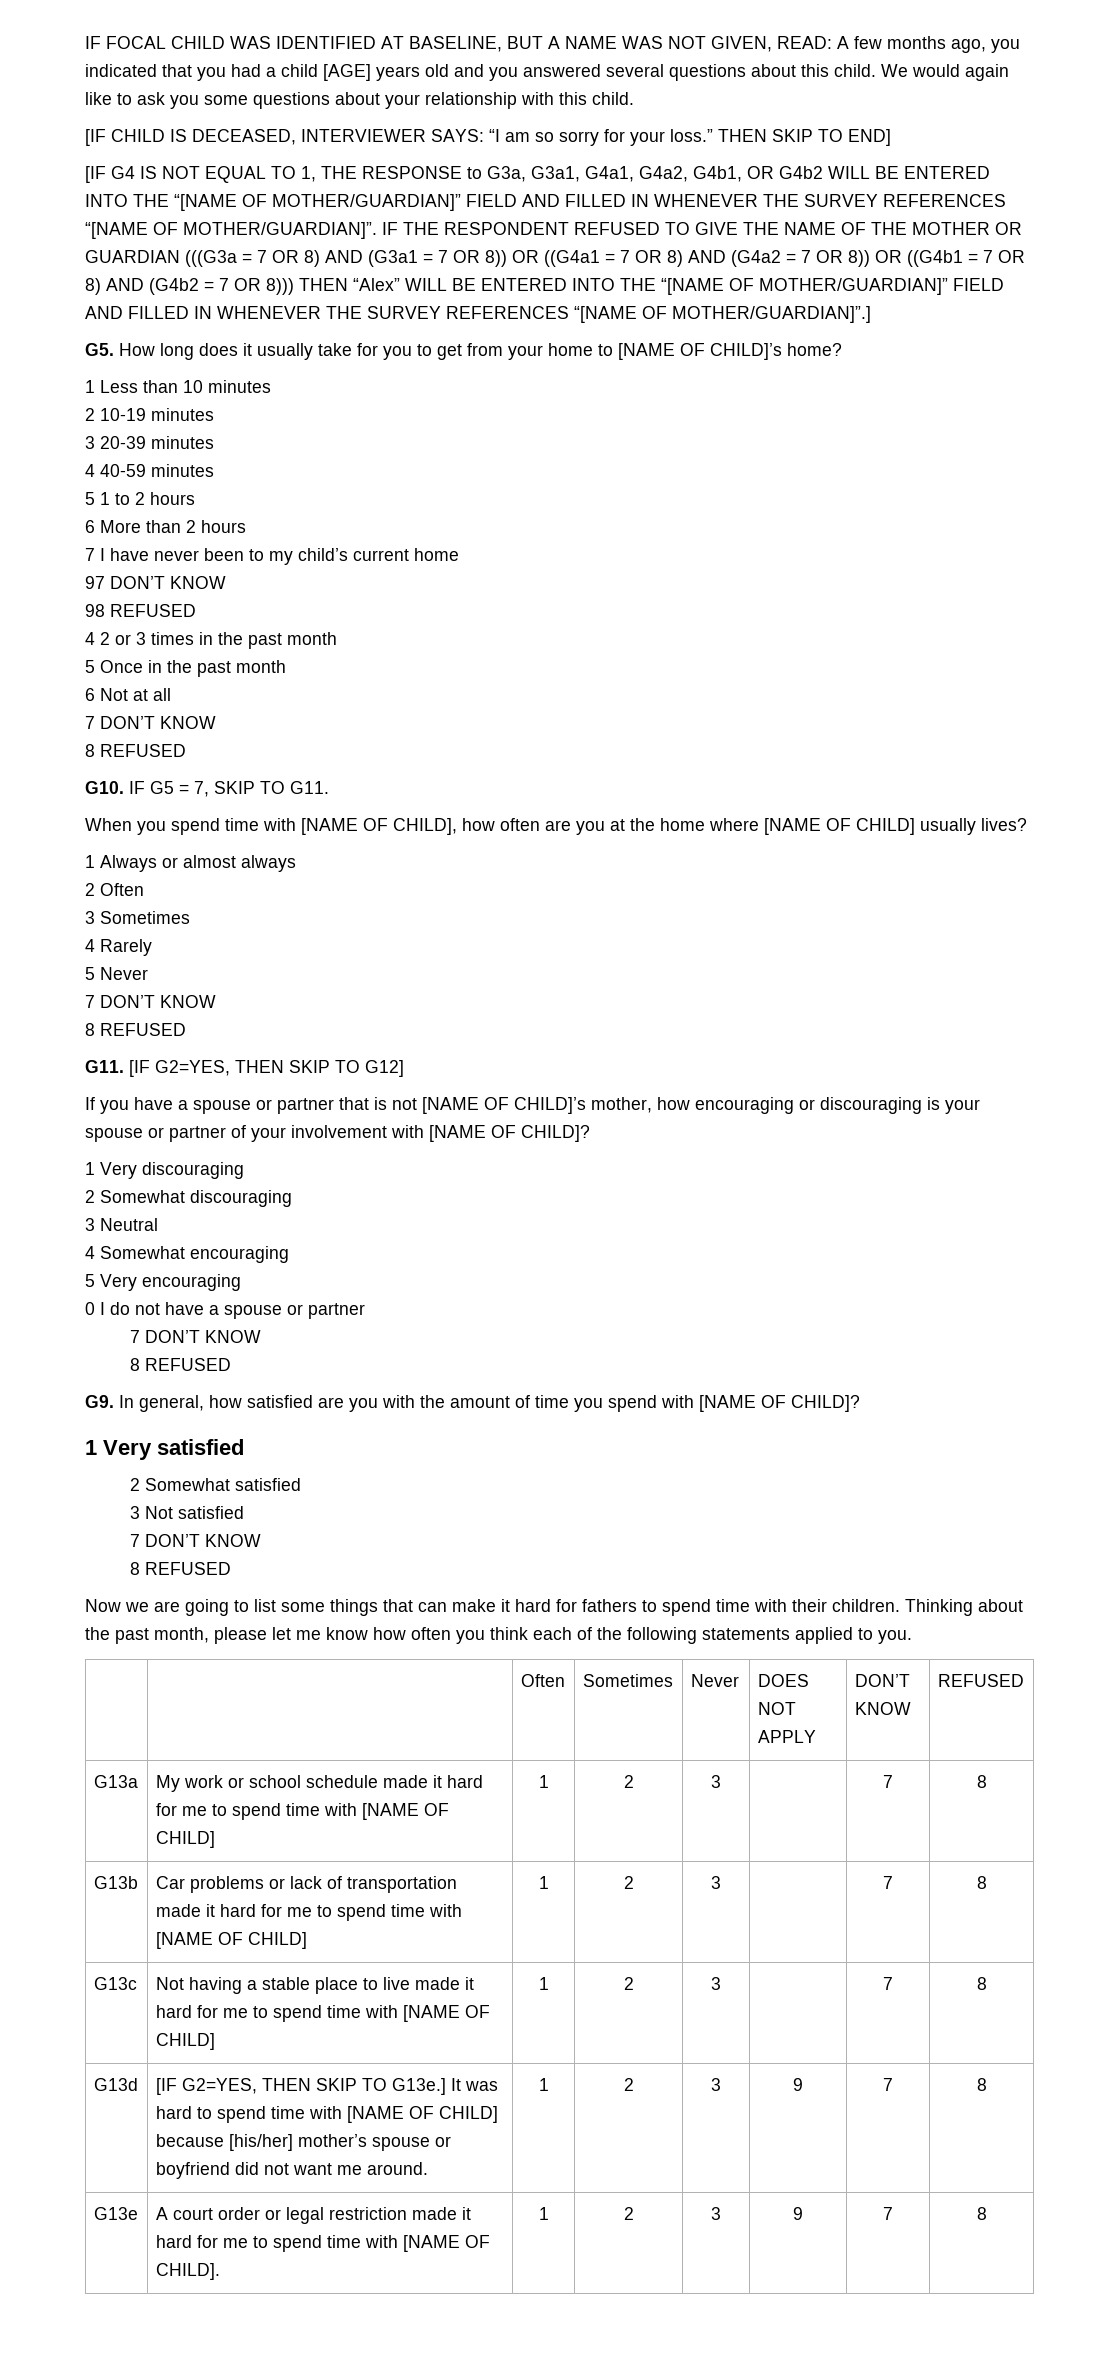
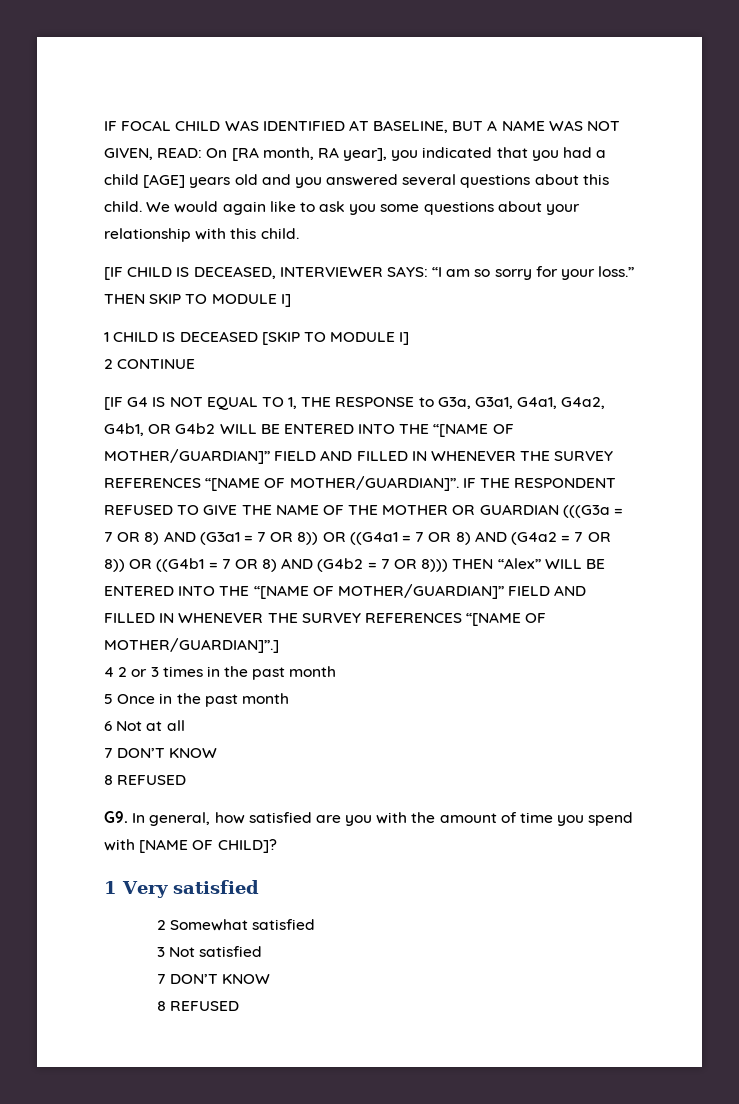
- IF FOCAL CHILD WAS IDENTIFIED AT BASELINE, BUT A NAME WAS NOT GIVEN, READ: A few months ago, you indicated that you had a child [AGE] years old and you answered several questions about this child.
+ IF FOCAL CHILD WAS IDENTIFIED AT BASELINE, BUT A NAME WAS NOT GIVEN, READ: On [RA month, RA year], you indicated that you had a child [AGE] years old and you answered several questions about this child.
- THEN SKIP TO END]
+ THEN SKIP TO MODULE I]
+ 1 CHILD IS DECEASED [SKIP TO MODULE I]
+ 2 CONTINUE
- G5. How long does it usually take for you to get from your home to [NAME OF CHILD]’s home?
- 1 Less than 10 minutes
- 2 10-19 minutes
- 3 20-39 minutes
- 4 40-59 minutes
- 5 1 to 2 hours
- 6 More than 2 hours
- 7 I have never been to my child’s current home
- 97 DON’T KNOW
- 98 REFUSED
- G10. IF G5 = 7, SKIP TO G11.
- When you spend time with [NAME OF CHILD], how often are you at the home where [NAME OF CHILD] usually lives?
- 1 Always or almost always
- 2 Often
- 3 Sometimes
- 4 Rarely
- 5 Never
- 7 DON’T KNOW
- 8 REFUSED
- G11. [IF G2=YES, THEN SKIP TO G12]
- If you have a spouse or partner that is not [NAME OF CHILD]’s mother, how encouraging or discouraging is your spouse or partner of your involvement with [NAME OF CHILD]?
- 1 Very discouraging
- 2 Somewhat discouraging
- 3 Neutral
- 4 Somewhat encouraging
- 5 Very encouraging
- 0 I do not have a spouse or partner
- 7 DON’T KNOW
- 8 REFUSED
- Now we are going to list some things that can make it hard for fathers to spend time with their children. Thinking about the past month, please let me know how often you think each of the following statements applied to you.
- | | Often | Sometimes | Never | DOES NOT APPLY | DON’T KNOW | REFUSED
- G13a | My work or school schedule made it hard for me to spend time with [NAME OF CHILD] | 1 | 2 | 3 | | 7 | 8
- G13b | Car problems or lack of transportation made it hard for me to spend time with [NAME OF CHILD] | 1 | 2 | 3 | | 7 | 8
- G13c | Not having a stable place to live made it hard for me to spend time with [NAME OF CHILD] | 1 | 2 | 3 | | 7 | 8
- G13d | [IF G2=YES, THEN SKIP TO G13e.] It was hard to spend time with [NAME OF CHILD] because [his/her] mother’s spouse or boyfriend did not want me around. | 1 | 2 | 3 | 9 | 7 | 8
- G13e | A court order or legal restriction made it hard for me to spend time with [NAME OF CHILD]. | 1 | 2 | 3 | 9 | 7 | 8

